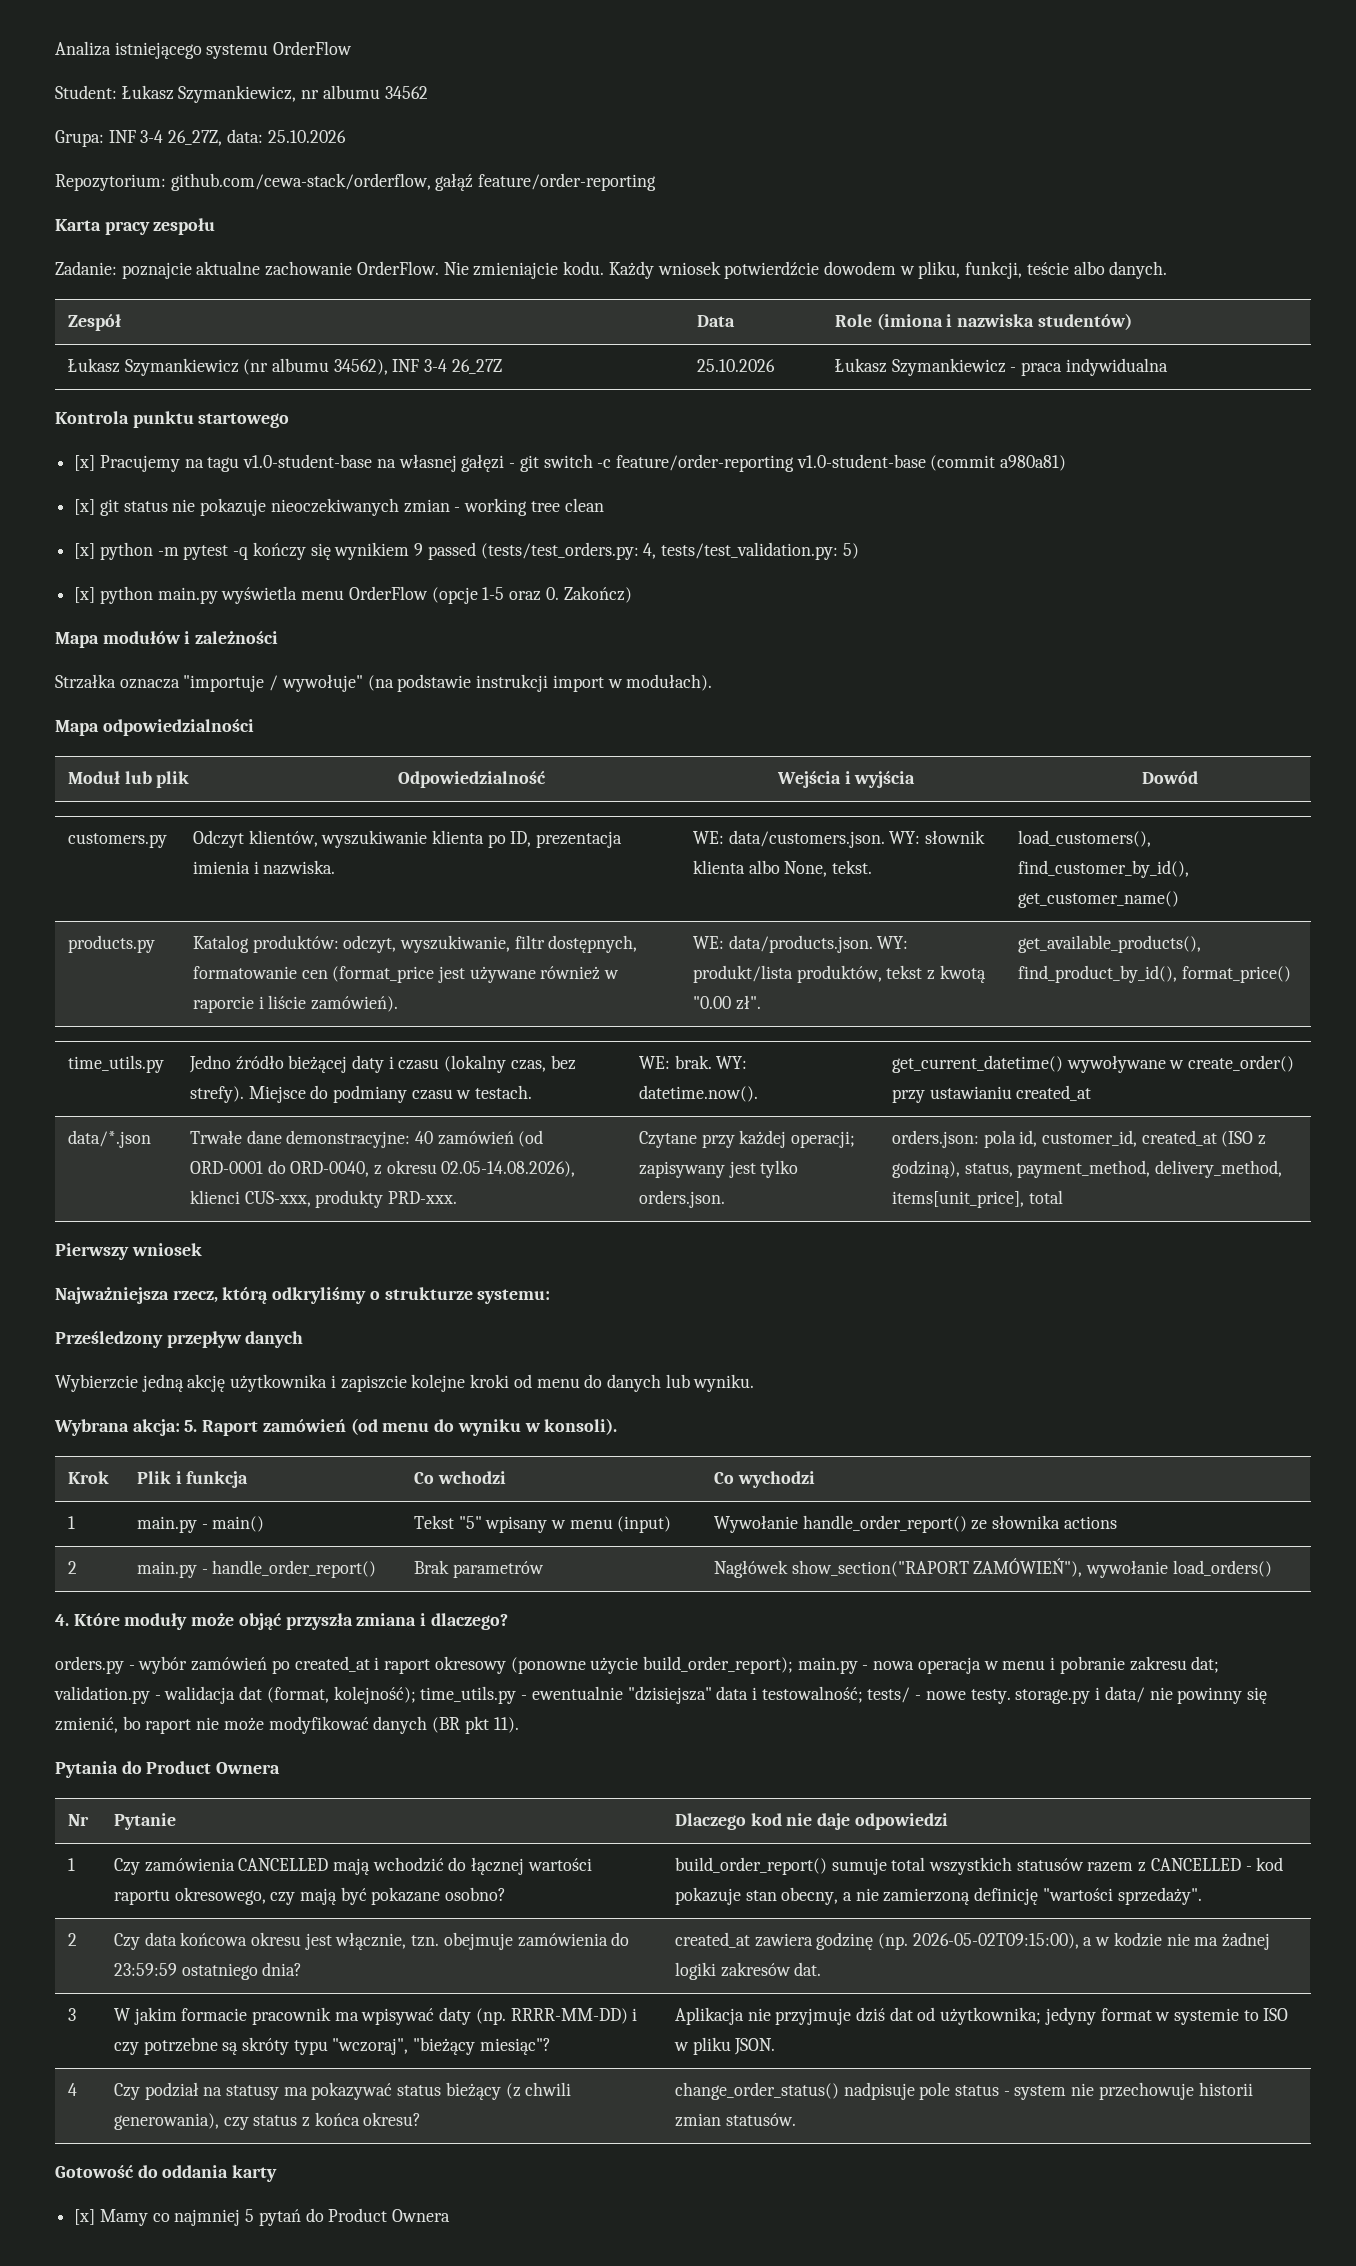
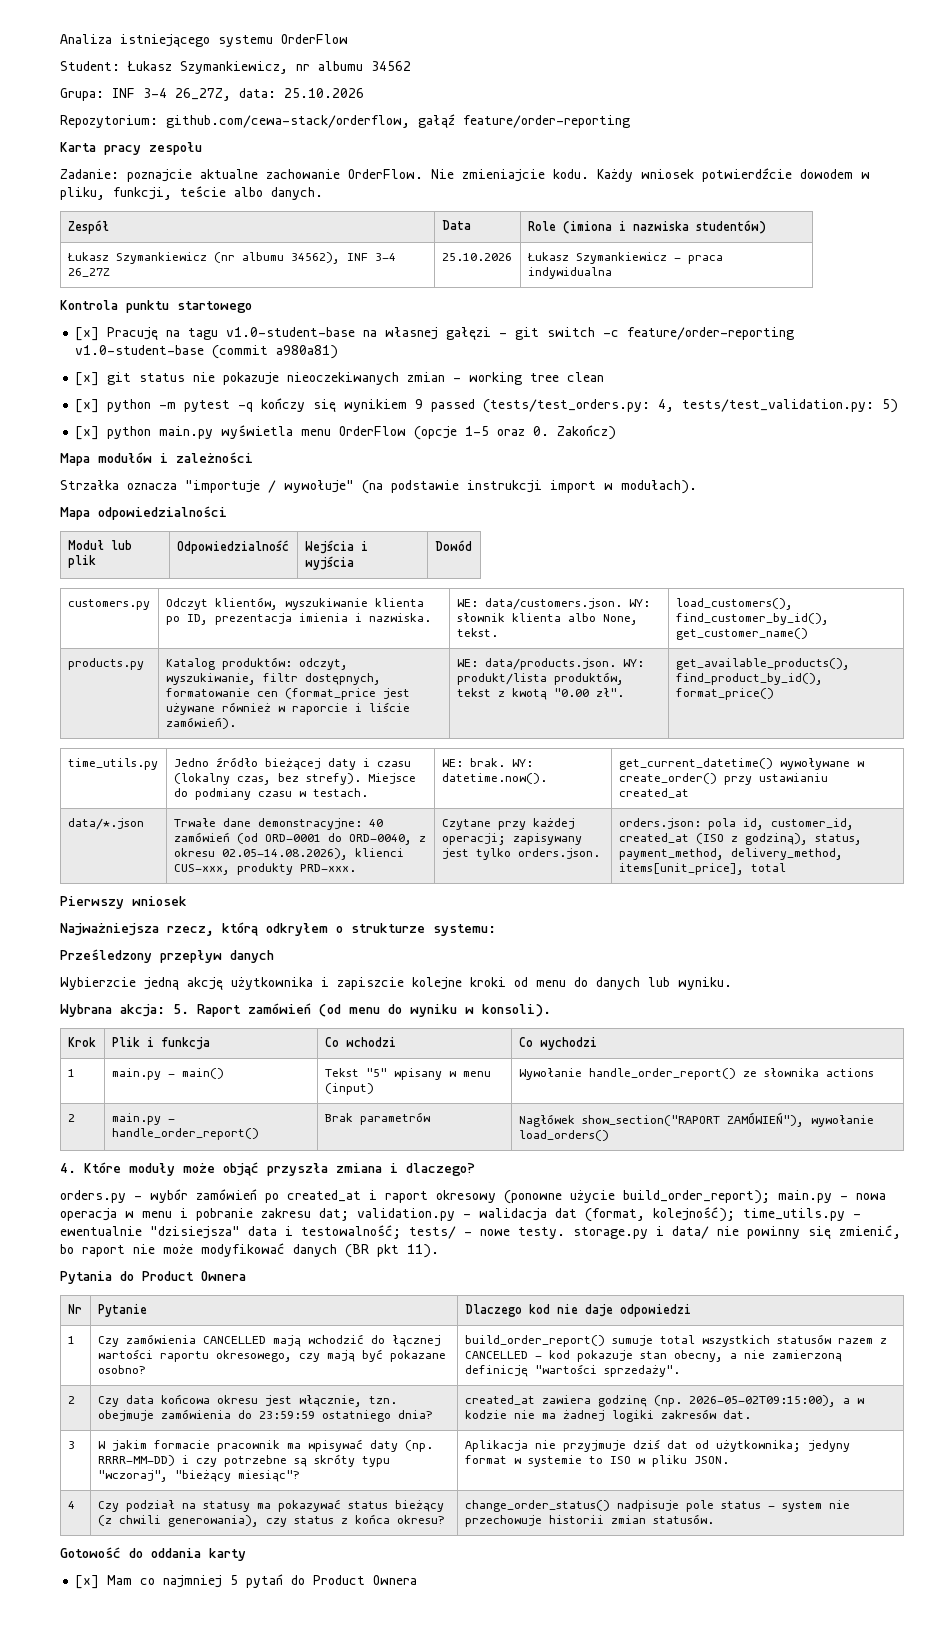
- [x] Pracujemy na tagu v1.0-student-base na własnej gałęzi - git switch -c feature/order-reporting v1.0-student-base (commit a980a81)
+ [x] Pracuję na tagu v1.0-student-base na własnej gałęzi - git switch -c feature/order-reporting v1.0-student-base (commit a980a81)
- Najważniejsza rzecz, którą odkryliśmy o strukturze systemu:
+ Najważniejsza rzecz, którą odkryłem o strukturze systemu:
- [x] Mamy co najmniej 5 pytań do Product Ownera
+ [x] Mam co najmniej 5 pytań do Product Ownera

